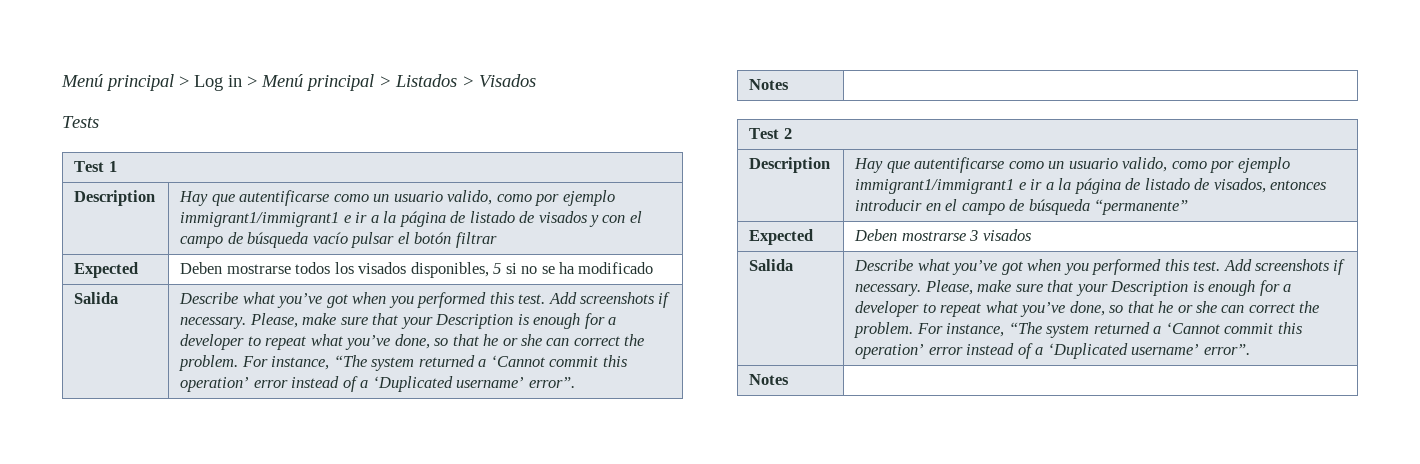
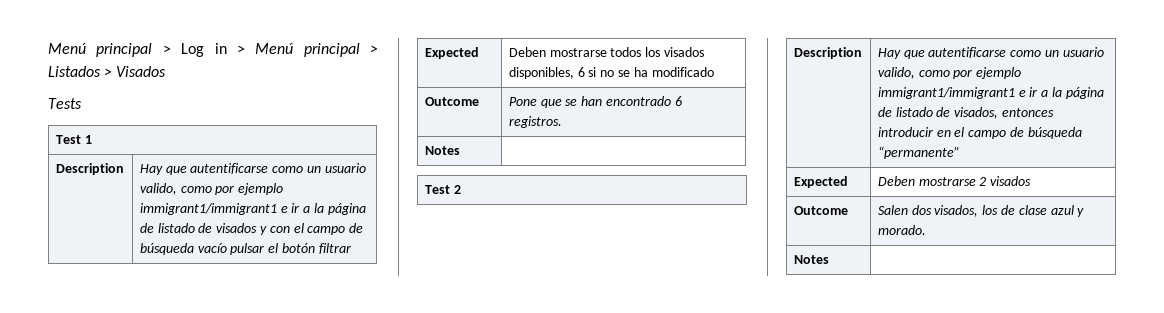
- Expected | Deben mostrarse todos los visados disponibles, 5 si no se ha modificado
- Salida | Describe what you’ve got when you performed this test. Add screenshots if necessary. Please, make sure that your Description is enough for a developer to repeat what you’ve done, so that he or she can correct the problem. For instance, “The system returned a ‘Cannot commit this operation’ error instead of a ‘Duplicated username’ error”.
+ Expected | Deben mostrarse todos los visados disponibles, 6 si no se ha modificado
+ Outcome | Pone que se han encontrado 6 registros.
- Expected | Deben mostrarse 3 visados
- Salida | Describe what you’ve got when you performed this test. Add screenshots if necessary. Please, make sure that your Description is enough for a developer to repeat what you’ve done, so that he or she can correct the problem. For instance, “The system returned a ‘Cannot commit this operation’ error instead of a ‘Duplicated username’ error”.
+ Expected | Deben mostrarse 2 visados
+ Outcome | Salen dos visados, los de clase azul y morado.

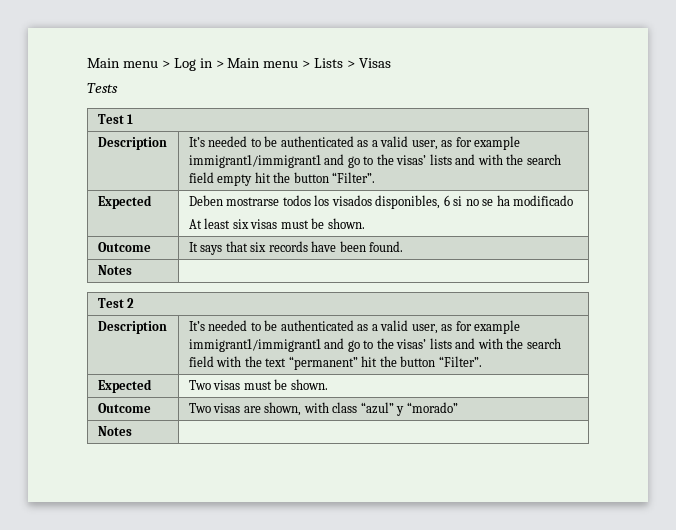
- Menú principal > Log in > Menú principal > Listados > Visados
+ Main menu > Log in > Main menu > Lists > Visas
  Tests
  Test 1
- Description | Hay que autentificarse como un usuario valido, como por ejemplo immigrant1/immigrant1 e ir a la página de listado de visados y con el campo de búsqueda vacío pulsar el botón filtrar
+ Description | It’s needed to be authenticated as a valid user, as for example immigrant1/immigrant1 and go to the visas’ lists and with the search field empty hit the button “Filter”.
  Expected | Deben mostrarse todos los visados disponibles, 6 si no se ha modificado
- Outcome | Pone que se han encontrado 6 registros.
+ At least six visas must be shown.
+ Outcome | It says that six records have been found.
  Notes |
  Test 2
- Description | Hay que autentificarse como un usuario valido, como por ejemplo immigrant1/immigrant1 e ir a la página de listado de visados, entonces introducir en el campo de búsqueda “permanente”
- Expected | Deben mostrarse 2 visados
- Outcome | Salen dos visados, los de clase azul y morado.
+ Description | It’s needed to be authenticated as a valid user, as for example immigrant1/immigrant1 and go to the visas’ lists and with the search field with the text “permanent” hit the button “Filter”.
+ Expected | Two visas must be shown.
+ Outcome | Two visas are shown, with class “azul” y “morado”

